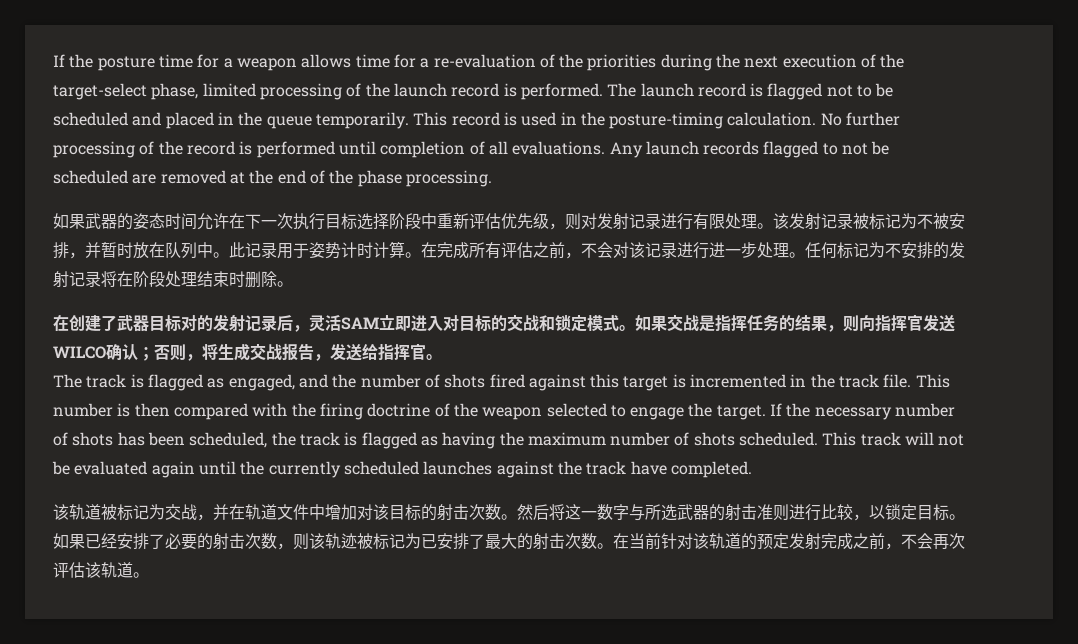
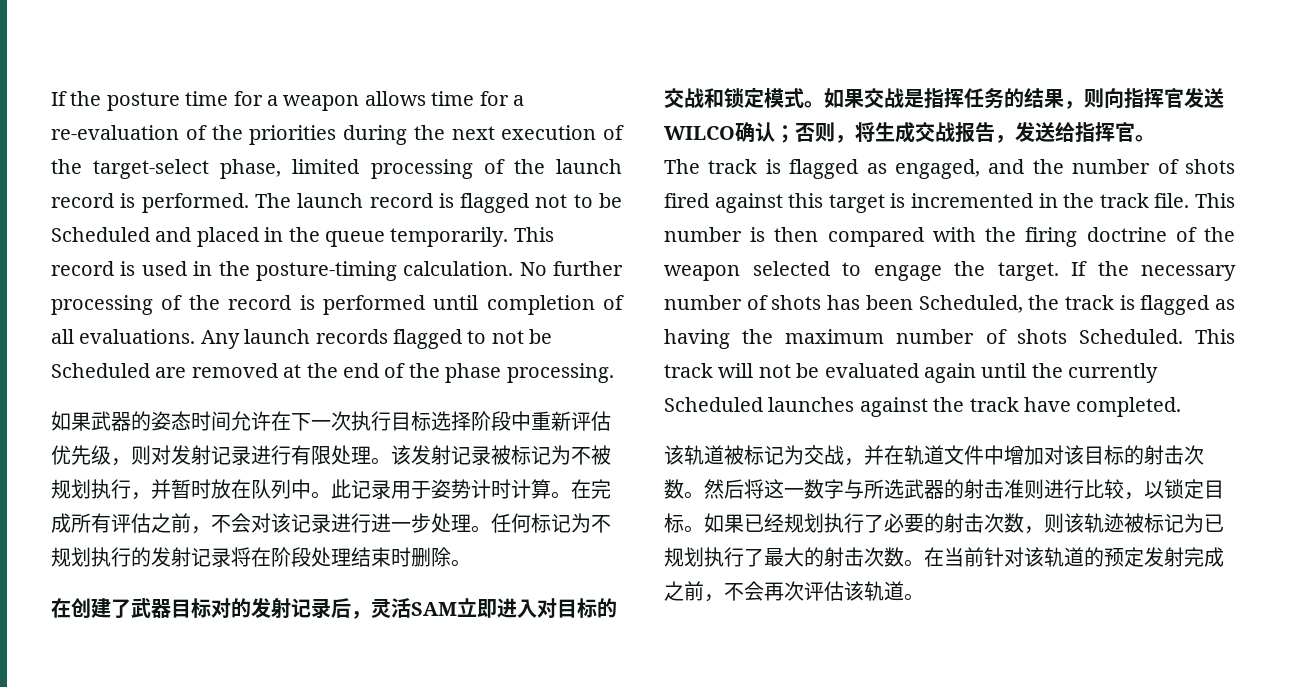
- The launch record is flagged not to be scheduled and placed in the queue temporarily.
+ The launch record is flagged not to be Scheduled and placed in the queue temporarily.
- Any launch records flagged to not be scheduled are removed at the end of the phase processing.
+ Any launch records flagged to not be Scheduled are removed at the end of the phase processing.
- 该发射记录被标记为不被安排，并暂时放在队列中。
+ 该发射记录被标记为不被规划执行，并暂时放在队列中。
- 任何标记为不安排的发射记录将在阶段处理结束时删除。
+ 任何标记为不规划执行的发射记录将在阶段处理结束时删除。
- If the necessary number of shots has been scheduled, the track is flagged as having the maximum number of shots scheduled.
+ If the necessary number of shots has been Scheduled, the track is flagged as having the maximum number of shots Scheduled.
- This track will not be evaluated again until the currently scheduled launches against the track have completed.
+ This track will not be evaluated again until the currently Scheduled launches against the track have completed.
- 如果已经安排了必要的射击次数，则该轨迹被标记为已安排了最大的射击次数。
+ 如果已经规划执行了必要的射击次数，则该轨迹被标记为已规划执行了最大的射击次数。

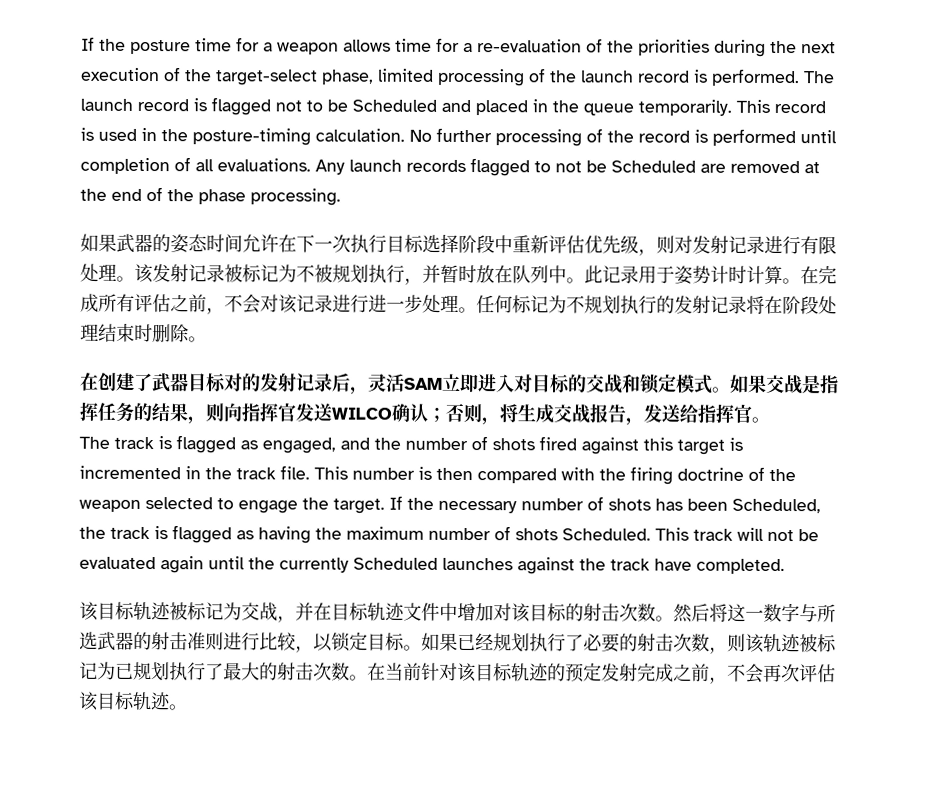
- 该轨道被标记为交战，并在轨道文件中增加对该目标的射击次数。
+ 该目标轨迹被标记为交战，并在目标轨迹文件中增加对该目标的射击次数。
- 在当前针对该轨道的预定发射完成之前，不会再次评估该轨道。
+ 在当前针对该目标轨迹的预定发射完成之前，不会再次评估该目标轨迹。

